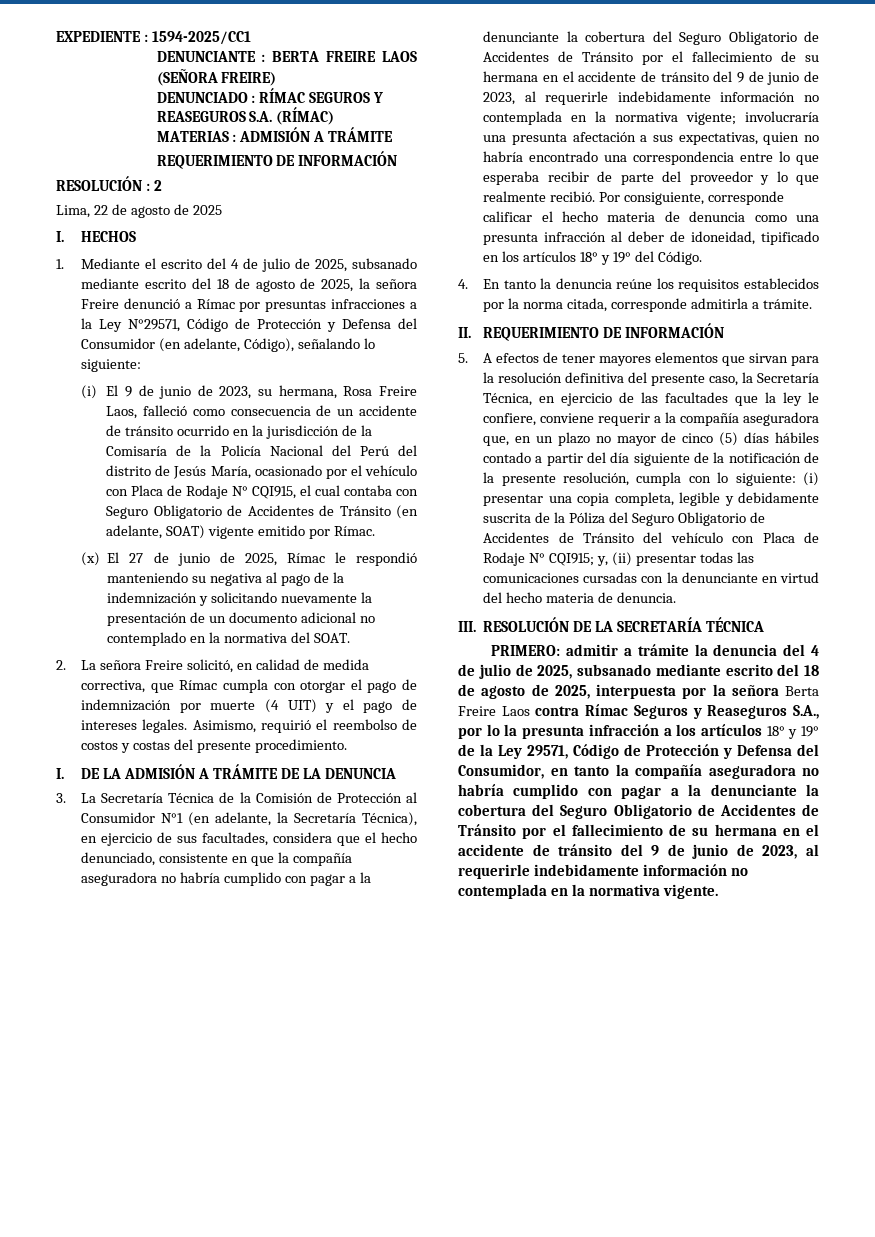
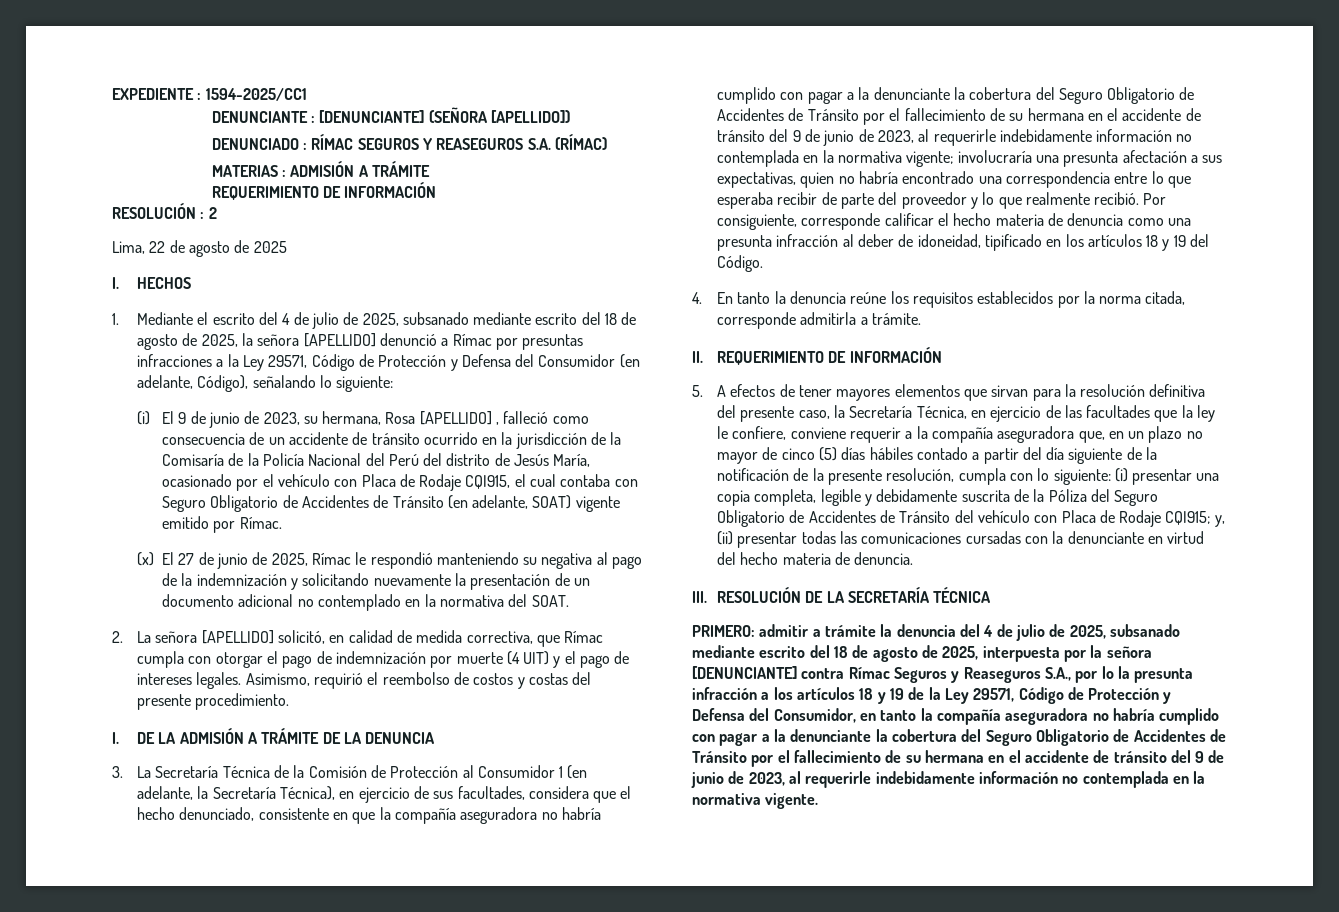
- DENUNCIANTE : BERTA FREIRE LAOS (SEÑORA FREIRE)
+ DENUNCIANTE : [DENUNCIANTE] (SEÑORA [APELLIDO])
- 1. Mediante el escrito del 4 de julio de 2025, subsanado mediante escrito del 18 de agosto de 2025, la señora Freire denunció a Rímac por presuntas infracciones a la Ley N°29571, Código de Protección y Defensa del Consumidor (en adelante, Código), señalando lo siguiente:
+ 1. Mediante el escrito del 4 de julio de 2025, subsanado mediante escrito del 18 de agosto de 2025, la señora [APELLIDO] denunció a Rímac por presuntas infracciones a la Ley 29571, Código de Protección y Defensa del Consumidor (en adelante, Código), señalando lo siguiente:
- (i) El 9 de junio de 2023, su hermana, Rosa Freire Laos, falleció como consecuencia de un accidente de tránsito ocurrido en la jurisdicción de la Comisaría de la Policía Nacional del Perú del distrito de Jesús María, ocasionado por el vehículo con Placa de Rodaje N° CQI915, el cual contaba con Seguro Obligatorio de Accidentes de Tránsito (en adelante, SOAT) vigente emitido por Rímac.
+ (i) El 9 de junio de 2023, su hermana, Rosa [APELLIDO] , falleció como consecuencia de un accidente de tránsito ocurrido en la jurisdicción de la Comisaría de la Policía Nacional del Perú del distrito de Jesús María, ocasionado por el vehículo con Placa de Rodaje CQI915, el cual contaba con Seguro Obligatorio de Accidentes de Tránsito (en adelante, SOAT) vigente emitido por Rímac.
- 2. La señora Freire solicitó, en calidad de medida correctiva, que Rímac cumpla con otorgar el pago de indemnización por muerte (4 UIT) y el pago de intereses legales.
+ 2. La señora [APELLIDO] solicitó, en calidad de medida correctiva, que Rímac cumpla con otorgar el pago de indemnización por muerte (4 UIT) y el pago de intereses legales.
- 3. La Secretaría Técnica de la Comisión de Protección al Consumidor N°1 (en adelante, la Secretaría Técnica), en ejercicio de sus facultades, considera que el hecho denunciado, consistente en que la compañía aseguradora no habría cumplido con pagar a la denunciante la cobertura del Seguro Obligatorio de Accidentes de Tránsito por el fallecimiento de su hermana en el accidente de tránsito del 9 de junio de 2023, al requerirle indebidamente información no contemplada en la normativa vigente;
+ 3. La Secretaría Técnica de la Comisión de Protección al Consumidor 1 (en adelante, la Secretaría Técnica), en ejercicio de sus facultades, considera que el hecho denunciado, consistente en que la compañía aseguradora no habría cumplido con pagar a la denunciante la cobertura del Seguro Obligatorio de Accidentes de Tránsito por el fallecimiento de su hermana en el accidente de tránsito del 9 de junio de 2023, al requerirle indebidamente información no contemplada en la normativa vigente;
- Por consiguiente, corresponde calificar el hecho materia de denuncia como una presunta infracción al deber de idoneidad, tipificado en los artículos 18° y 19° del Código.
+ Por consiguiente, corresponde calificar el hecho materia de denuncia como una presunta infracción al deber de idoneidad, tipificado en los artículos 18 y 19 del Código.
- (i) presentar una copia completa, legible y debidamente suscrita de la Póliza del Seguro Obligatorio de Accidentes de Tránsito del vehículo con Placa de Rodaje N° CQI915;
+ (i) presentar una copia completa, legible y debidamente suscrita de la Póliza del Seguro Obligatorio de Accidentes de Tránsito del vehículo con Placa de Rodaje CQI915;
- admitir a trámite la denuncia del 4 de julio de 2025, subsanado mediante escrito del 18 de agosto de 2025, interpuesta por la señora Berta Freire Laos contra Rímac Seguros y Reaseguros S.A., por lo la presunta infracción a los artículos 18° y 19° de la Ley 29571, Código de Protección y Defensa del Consumidor, en tanto la compañía aseguradora no habría cumplido con pagar a la denunciante la cobertura del Seguro Obligatorio de Accidentes de Tránsito por el fallecimiento de su hermana en el accidente de tránsito del 9 de junio de 2023, al requerirle indebidamente información no contemplada en la normativa vigente.
+ admitir a trámite la denuncia del 4 de julio de 2025, subsanado mediante escrito del 18 de agosto de 2025, interpuesta por la señora [DENUNCIANTE] contra Rímac Seguros y Reaseguros S.A., por lo la presunta infracción a los artículos 18 y 19 de la Ley 29571, Código de Protección y Defensa del Consumidor, en tanto la compañía aseguradora no habría cumplido con pagar a la denunciante la cobertura del Seguro Obligatorio de Accidentes de Tránsito por el fallecimiento de su hermana en el accidente de tránsito del 9 de junio de 2023, al requerirle indebidamente información no contemplada en la normativa vigente.

